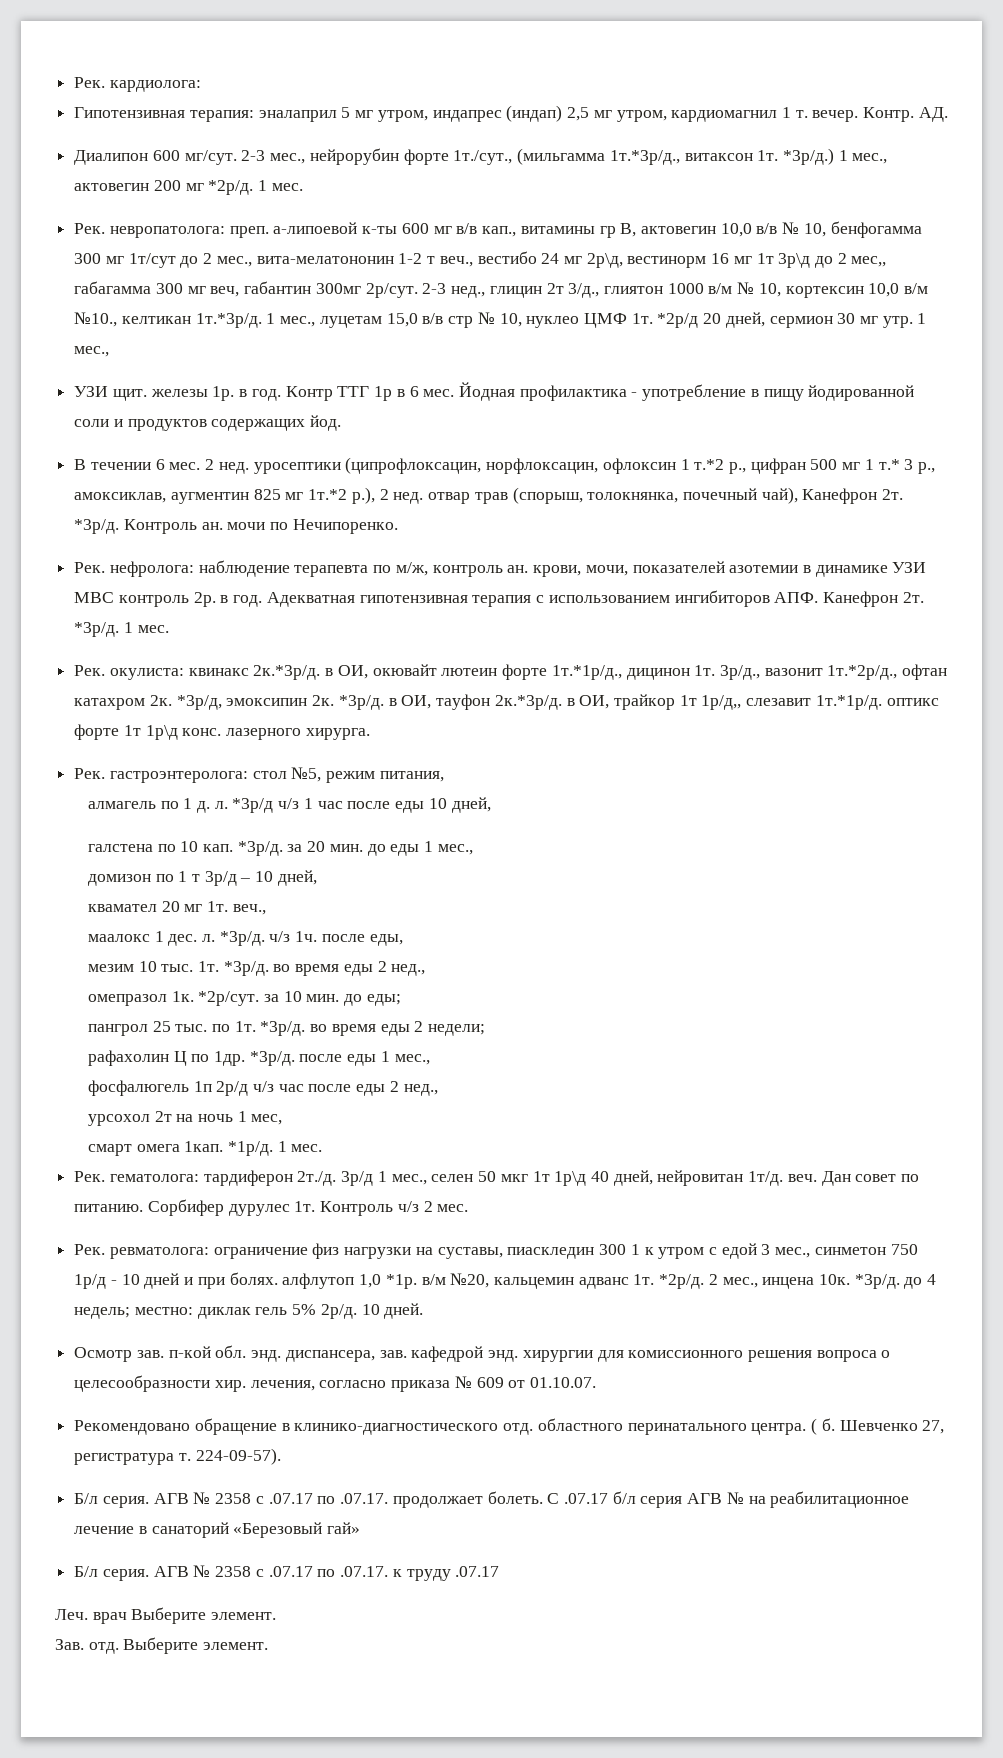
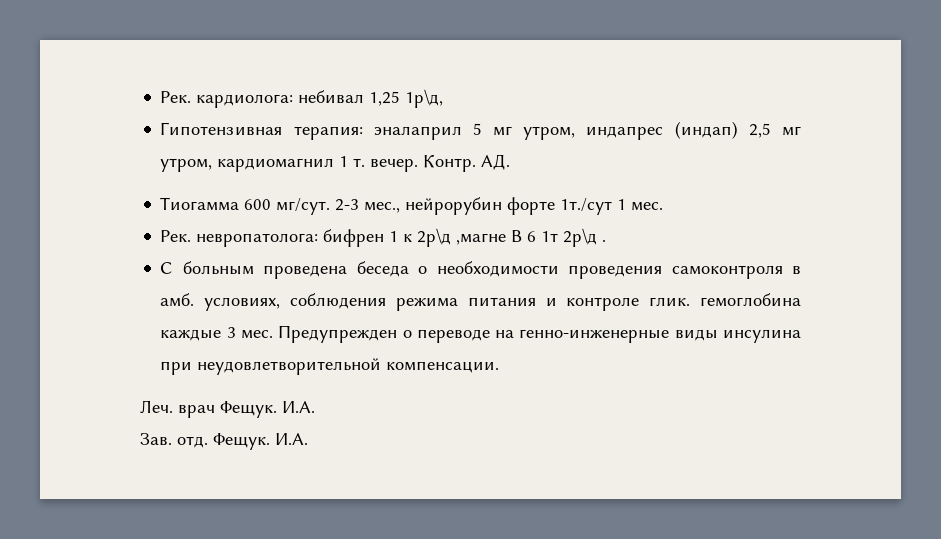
- Рек. кардиолога:
+ Рек. кардиолога: небивал 1,25 1р\д,
- Диалипон 600 мг/сут.
+ Тиогамма 600 мг/сут.
- 2-3 мес., нейрорубин форте 1т./сут., (мильгамма 1т.*3р/д., витаксон 1т. *3р/д.) 1 мес., актовегин 200 мг *2р/д. 1 мес.
- Рек. невропатолога: преп. а-липоевой к-ты 600 мг в/в кап., витамины гр В, актовегин 10,0 в/в № 10, бенфогамма 300 мг 1т/сут до 2 мес., вита-мелатононин 1-2 т веч., вестибо 24 мг 2р\д, вестинорм 16 мг 1т 3р\д до 2 мес,, габагамма 300 мг веч, габантин 300мг 2р/сут. 2-3 нед., глицин 2т 3/д., глиятон 1000 в/м № 10, кортексин 10,0 в/м №10., келтикан 1т.*3р/д. 1 мес., луцетам 15,0 в/в стр № 10, нуклео ЦМФ 1т. *2р/д 20 дней, сермион 30 мг утр. 1 мес.,
- УЗИ щит. железы 1р. в год. Контр ТТГ 1р в 6 мес. Йодная профилактика - употребление в пищу йодированной соли и продуктов содержащих йод.
- В течении 6 мес. 2 нед. уросептики (ципрофлоксацин, норфлоксацин, офлоксин 1 т.*2 р., цифран 500 мг 1 т.* 3 р., амоксиклав, аугментин 825 мг 1т.*2 р.), 2 нед. отвар трав (спорыш, толокнянка, почечный чай), Канефрон 2т. *3р/д. Контроль ан. мочи по Нечипоренко.
- Рек. нефролога: наблюдение терапевта по м/ж, контроль ан. крови, мочи, показателей азотемии в динамике УЗИ МВС контроль 2р. в год. Адекватная гипотензивная терапия с использованием ингибиторов АПФ. Канефрон 2т. *3р/д. 1 мес.
- Рек. окулиста: квинакс 2к.*3р/д. в ОИ, окювайт лютеин форте 1т.*1р/д., дицинон 1т. 3р/д., вазонит 1т.*2р/д., офтан катахром 2к. *3р/д, эмоксипин 2к. *3р/д. в ОИ, тауфон 2к.*3р/д. в ОИ, трайкор 1т 1р/д,, слезавит 1т.*1р/д. оптикс форте 1т 1р\д конс. лазерного хирурга.
- Рек. гастроэнтеролога: стол №5, режим питания,
- алмагель по 1 д. л. *3р/д ч/з 1 час после еды 10 дней,
- галстена по 10 кап. *3р/д. за 20 мин. до еды 1 мес.,
- домизон по 1 т 3р/д – 10 дней,
- квамател 20 мг 1т. веч.,
- маалокс 1 дес. л. *3р/д. ч/з 1ч. после еды,
- мезим 10 тыс. 1т. *3р/д. во время еды 2 нед.,
- омепразол 1к. *2р/сут. за 10 мин. до еды;
- пангрол 25 тыс. по 1т. *3р/д. во время еды 2 недели;
- рафахолин Ц по 1др. *3р/д. после еды 1 мес.,
- фосфалюгель 1п 2р/д ч/з час после еды 2 нед.,
- урсохол 2т на ночь 1 мес,
- смарт омега 1кап. *1р/д. 1 мес.
- Рек. гематолога: тардиферон 2т./д. 3р/д 1 мес., селен 50 мкг 1т 1р\д 40 дней, нейровитан 1т/д. веч. Дан совет по питанию. Сорбифер дурулес 1т. Контроль ч/з 2 мес.
- Рек. ревматолога: ограничение физ нагрузки на суставы, пиаскледин 300 1 к утром с едой 3 мес., синметон 750 1р/д - 10 дней и при болях. алфлутоп 1,0 *1р. в/м №20, кальцемин адванс 1т. *2р/д. 2 мес., инцена 10к. *3р/д. до 4 недель; местно: диклак гель 5% 2р/д. 10 дней.
- Осмотр зав. п-кой обл. энд. диспансера, зав. кафедрой энд. хирургии для комиссионного решения вопроса о целесообразности хир. лечения, согласно приказа № 609 от 01.10.07.
- Рекомендовано обращение в клинико-диагностического отд. областного перинатального центра. ( б. Шевченко 27, регистратура т. 224-09-57).
- Б/л серия. АГВ № 2358 с .07.17 по .07.17. продолжает болеть. С .07.17 б/л серия АГВ № на реабилитационное лечение в санаторий «Березовый гай»
- Б/л серия. АГВ № 2358 с .07.17 по .07.17. к труду .07.17
+ 2-3 мес., нейрорубин форте 1т./сут 1 мес.
+ Рек. невропатолога: бифрен 1 к 2р\д ,магне В 6 1т 2р\д .
+ С больным проведена беседа о необходимости проведения самоконтроля в амб. условиях, соблюдения режима питания и контроле глик. гемоглобина каждые 3 мес. Предупрежден о переводе на генно-инженерные виды инсулина при неудовлетворительной компенсации.
- Леч. врач Выберите элемент.
+ Леч. врач Фещук. И.А.
- Зав. отд. Выберите элемент.
+ Зав. отд. Фещук. И.А.

